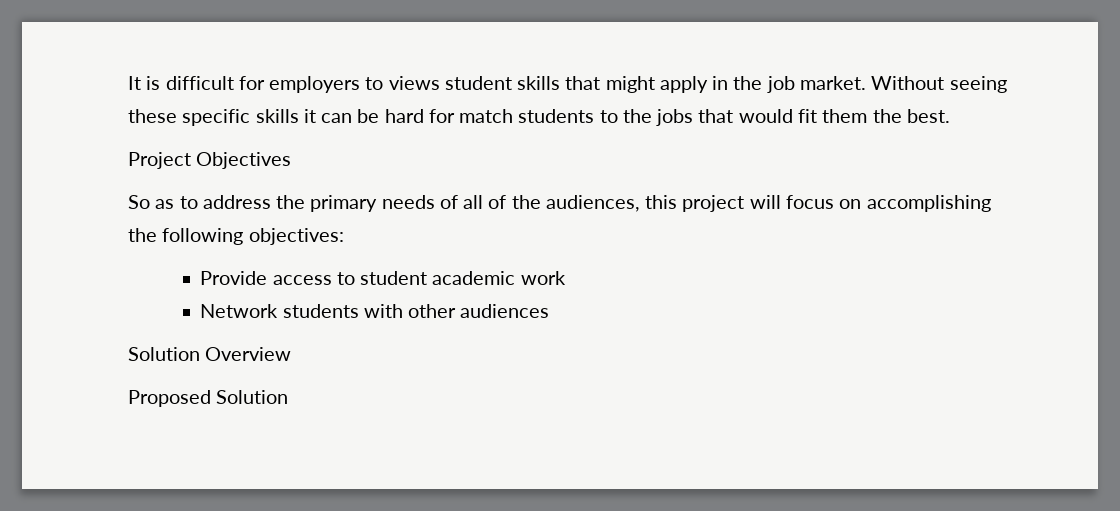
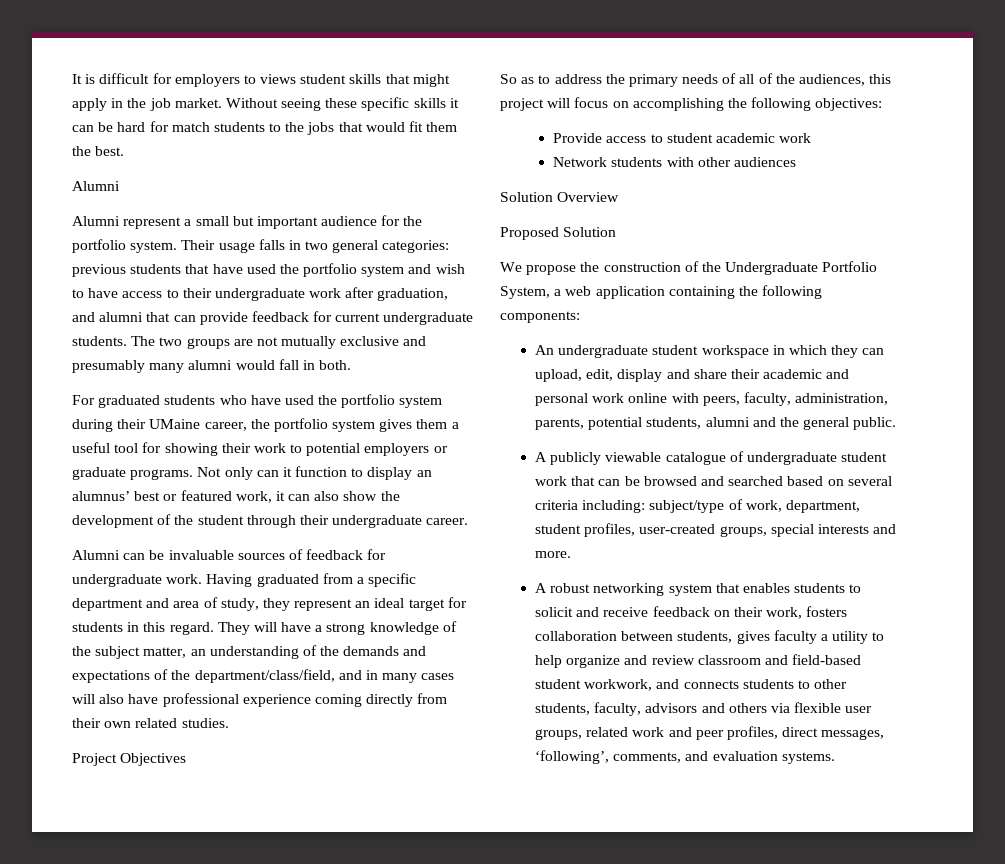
  Without seeing these specific skills it can be hard for match students to the jobs that would fit them the best.
+ Alumni
+ Alumni represent a small but important audience for the portfolio system. Their usage falls in two general categories: previous students that have used the portfolio system and wish to have access to their undergraduate work after graduation, and alumni that can provide feedback for current undergraduate students. The two groups are not mutually exclusive and presumably many alumni would fall in both.
+ For graduated students who have used the portfolio system during their UMaine career, the portfolio system gives them a useful tool for showing their work to potential employers or graduate programs. Not only can it function to display an alumnus’ best or featured work, it can also show the development of the student through their undergraduate career.
+ Alumni can be invaluable sources of feedback for undergraduate work. Having graduated from a specific department and area of study, they represent an ideal target for students in this regard. They will have a strong knowledge of the subject matter, an understanding of the demands and expectations of the department/class/field, and in many cases will also have professional experience coming directly from their own related studies.
+ We propose the construction of the Undergraduate Portfolio System, a web application containing the following components:
+ An undergraduate student workspace in which they can upload, edit, display and share their academic and personal work online with peers, faculty, administration, parents, potential students, alumni and the general public.
+ A publicly viewable catalogue of undergraduate student work that can be browsed and searched based on several criteria including: subject/type of work, department, student profiles, user-created groups, special interests and more.
+ A robust networking system that enables students to solicit and receive feedback on their work, fosters collaboration between students, gives faculty a utility to help organize and review classroom and field-based student workwork, and connects students to other students, faculty, advisors and others via flexible user groups, related work and peer profiles, direct messages, ‘following’, comments, and evaluation systems.

